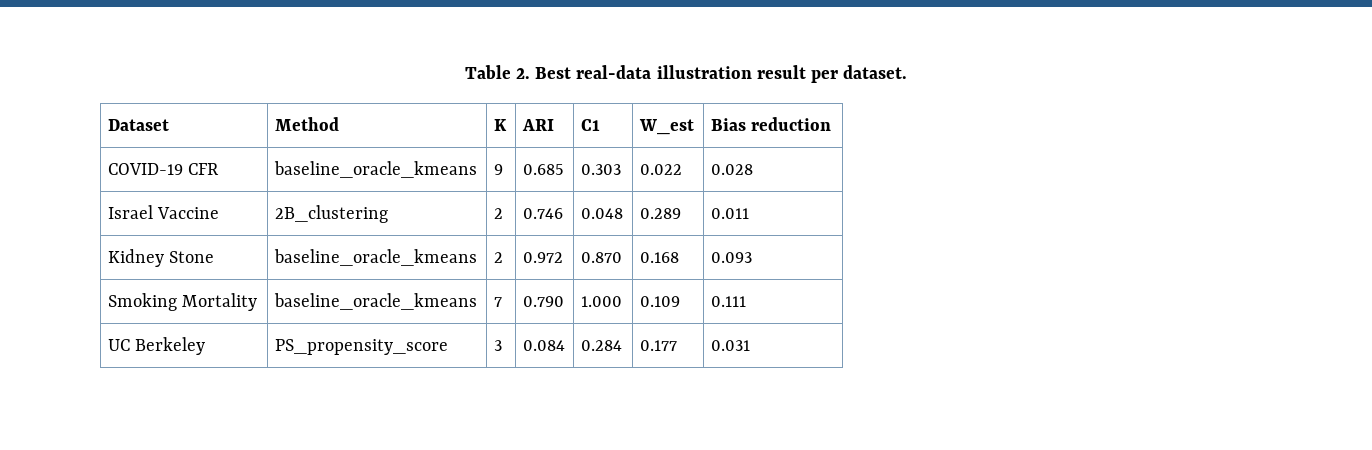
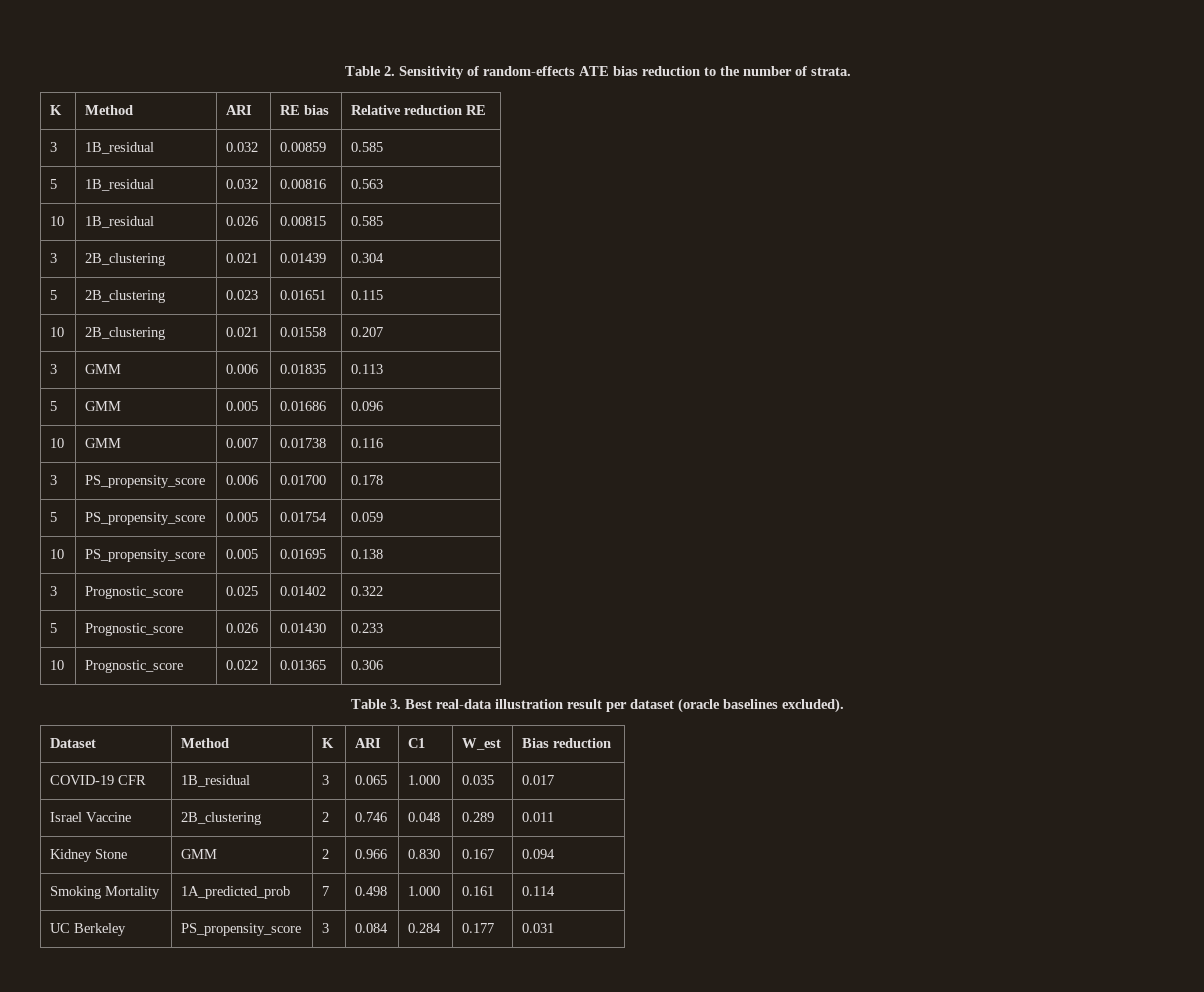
- Table 2. Best real-data illustration result per dataset.
+ Table 2. Sensitivity of random-effects ATE bias reduction to the number of strata.
+ K | Method | ARI | RE bias | Relative reduction RE
+ 3 | 1B_residual | 0.032 | 0.00859 | 0.585
+ 5 | 1B_residual | 0.032 | 0.00816 | 0.563
+ 10 | 1B_residual | 0.026 | 0.00815 | 0.585
+ 3 | 2B_clustering | 0.021 | 0.01439 | 0.304
+ 5 | 2B_clustering | 0.023 | 0.01651 | 0.115
+ 10 | 2B_clustering | 0.021 | 0.01558 | 0.207
+ 3 | GMM | 0.006 | 0.01835 | 0.113
+ 5 | GMM | 0.005 | 0.01686 | 0.096
+ 10 | GMM | 0.007 | 0.01738 | 0.116
+ 3 | PS_propensity_score | 0.006 | 0.01700 | 0.178
+ 5 | PS_propensity_score | 0.005 | 0.01754 | 0.059
+ 10 | PS_propensity_score | 0.005 | 0.01695 | 0.138
+ 3 | Prognostic_score | 0.025 | 0.01402 | 0.322
+ 5 | Prognostic_score | 0.026 | 0.01430 | 0.233
+ 10 | Prognostic_score | 0.022 | 0.01365 | 0.306
+ Table 3. Best real-data illustration result per dataset (oracle baselines excluded).
- COVID-19 CFR | baseline_oracle_kmeans | 9 | 0.685 | 0.303 | 0.022 | 0.028
+ COVID-19 CFR | 1B_residual | 3 | 0.065 | 1.000 | 0.035 | 0.017
- Kidney Stone | baseline_oracle_kmeans | 2 | 0.972 | 0.870 | 0.168 | 0.093
+ Kidney Stone | GMM | 2 | 0.966 | 0.830 | 0.167 | 0.094
- Smoking Mortality | baseline_oracle_kmeans | 7 | 0.790 | 1.000 | 0.109 | 0.111
+ Smoking Mortality | 1A_predicted_prob | 7 | 0.498 | 1.000 | 0.161 | 0.114

